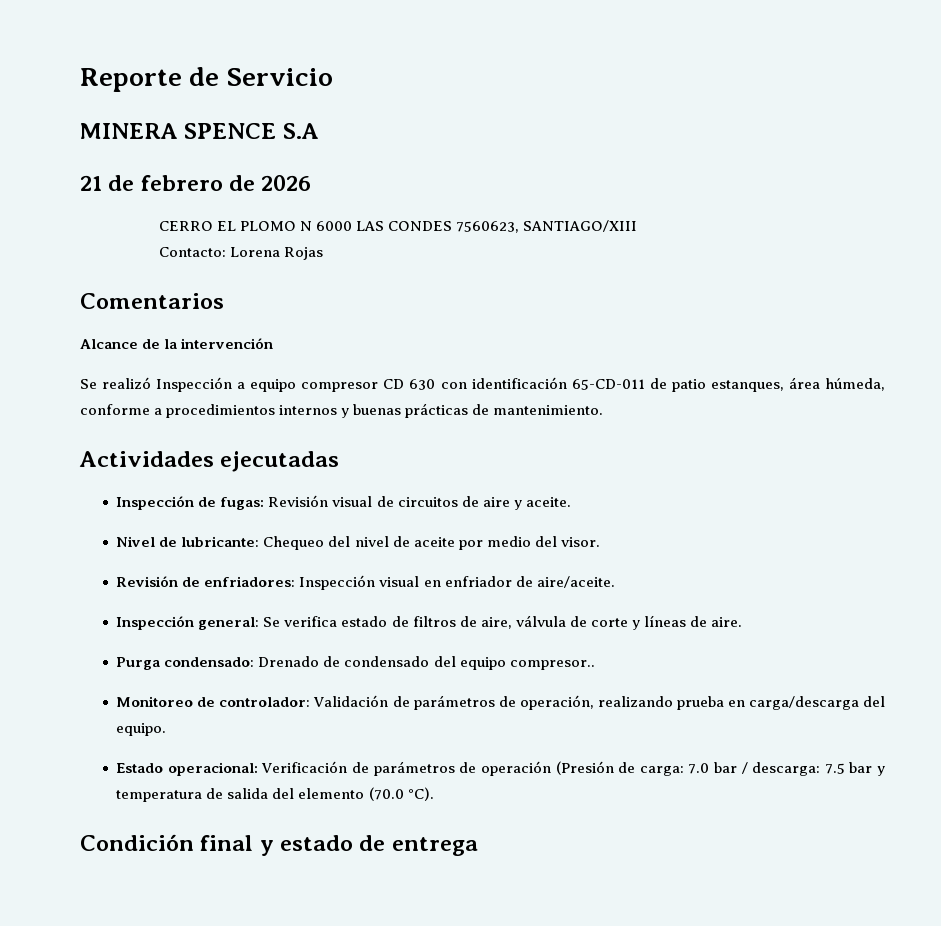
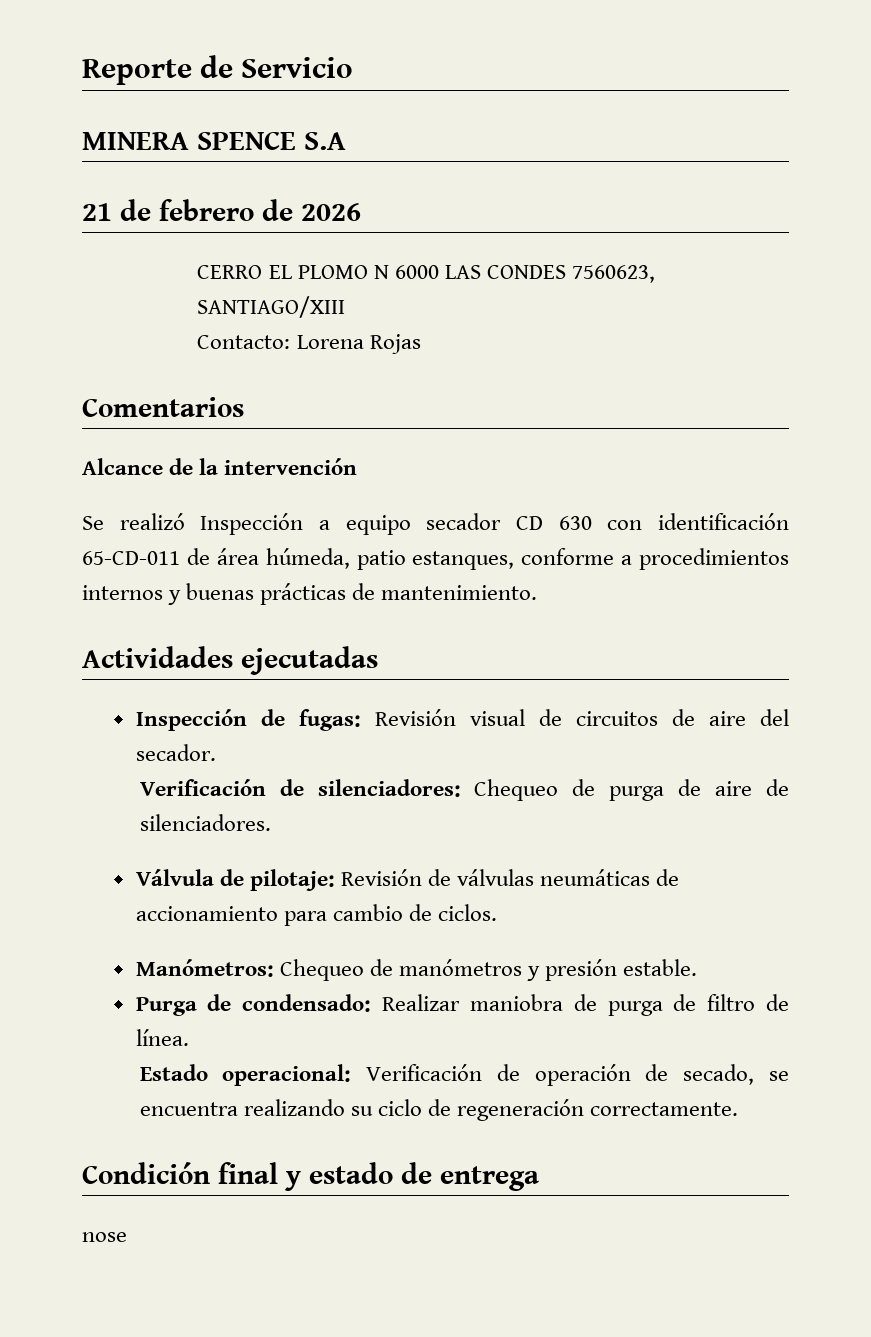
- Se realizó Inspección a equipo compresor CD 630 con identificación 65-CD-011 de patio estanques, área húmeda, conforme a procedimientos internos y buenas prácticas de mantenimiento.
+ Se realizó Inspección a equipo secador CD 630 con identificación 65-CD-011 de área húmeda, patio estanques, conforme a procedimientos internos y buenas prácticas de mantenimiento.
- Inspección de fugas: Revisión visual de circuitos de aire y aceite.
- Nivel de lubricante: Chequeo del nivel de aceite por medio del visor.
- Revisión de enfriadores: Inspección visual en enfriador de aire/aceite.
- Inspección general: Se verifica estado de filtros de aire, válvula de corte y líneas de aire.
- Purga condensado: Drenado de condensado del equipo compresor..
- Monitoreo de controlador: Validación de parámetros de operación, realizando prueba en carga/descarga del equipo.
- Estado operacional: Verificación de parámetros de operación (Presión de carga: 7.0 bar / descarga: 7.5 bar y temperatura de salida del elemento (70.0 °C).
+ Inspección de fugas: Revisión visual de circuitos de aire del secador.
+ Verificación de silenciadores: Chequeo de purga de aire de silenciadores.
+ Válvula de pilotaje: Revisión de válvulas neumáticas de accionamiento para cambio de ciclos.
+ Manómetros: Chequeo de manómetros y presión estable.
+ Purga de condensado: Realizar maniobra de purga de filtro de línea.
+ Estado operacional: Verificación de operación de secado, se encuentra realizando su ciclo de regeneración correctamente.
+ nose

